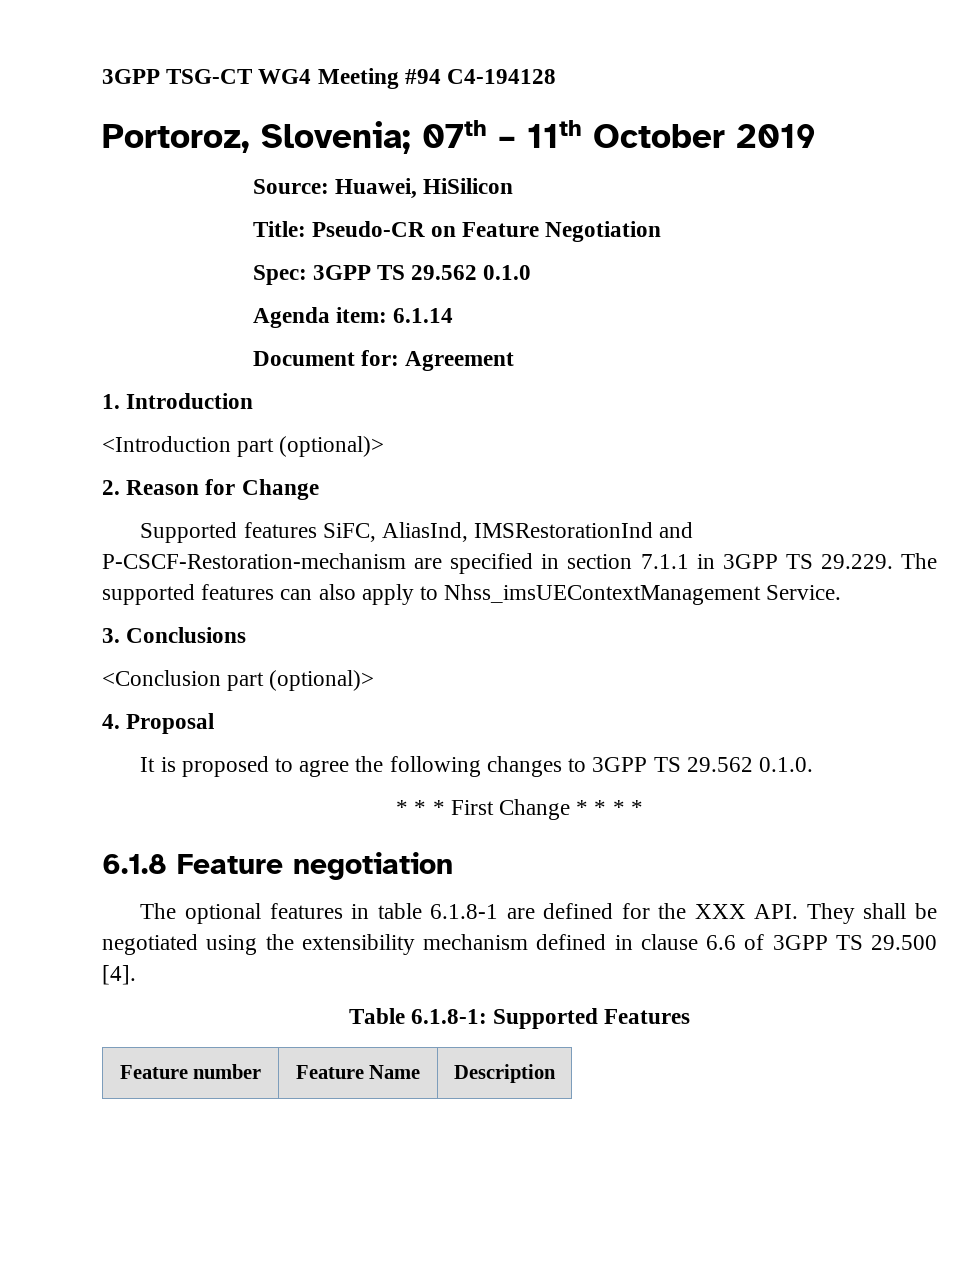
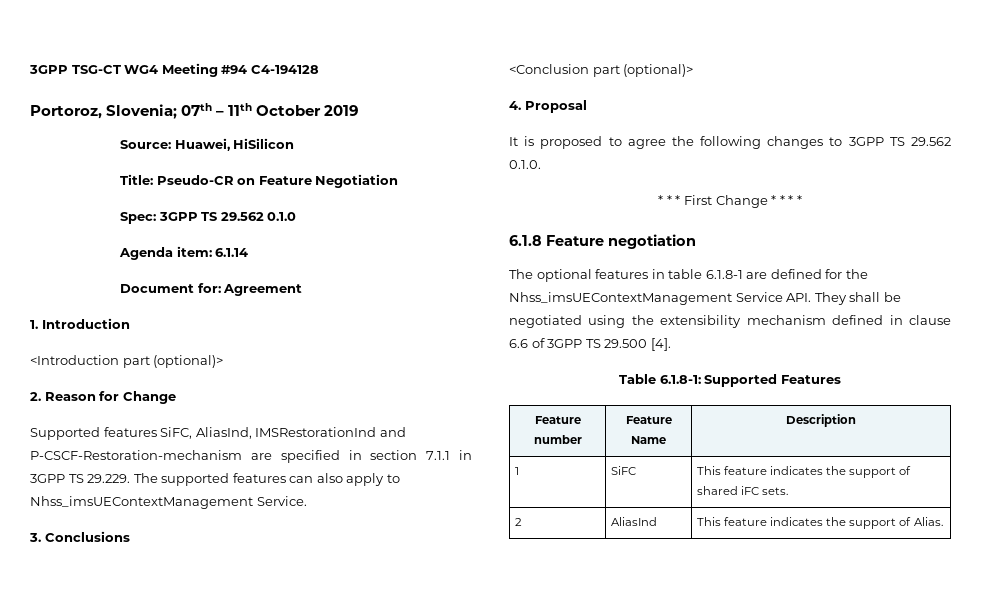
- The optional features in table 6.1.8-1 are defined for the XXX API. They shall be negotiated using the extensibility mechanism defined in clause 6.6 of 3GPP TS 29.500 [4].
+ The optional features in table 6.1.8-1 are defined for the Nhss_imsUEContextManagement Service API. They shall be negotiated using the extensibility mechanism defined in clause 6.6 of 3GPP TS 29.500 [4].
+ 1 | SiFC | This feature indicates the support of shared iFC sets.
+ 2 | AliasInd | This feature indicates the support of Alias.

